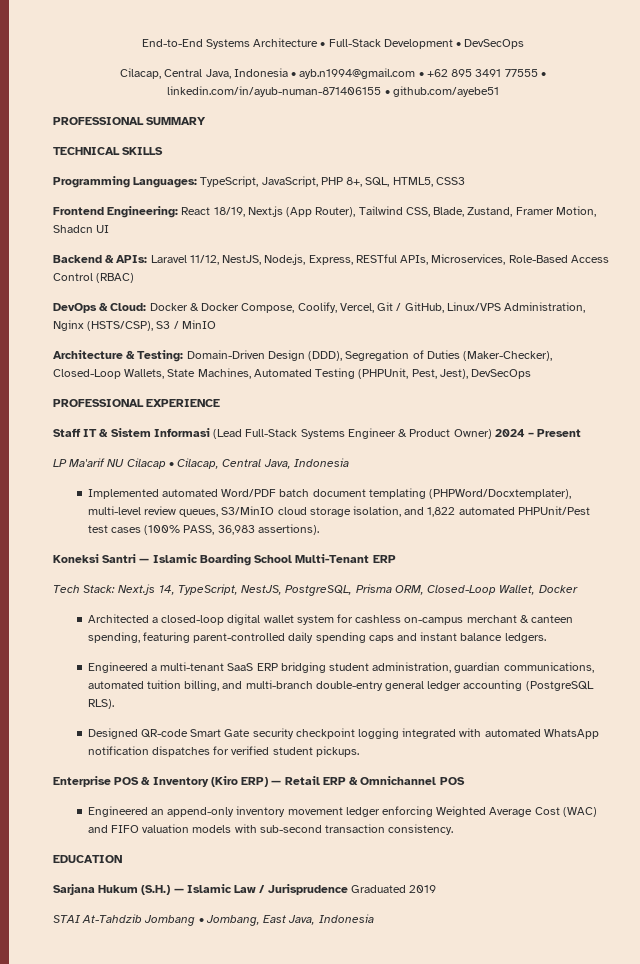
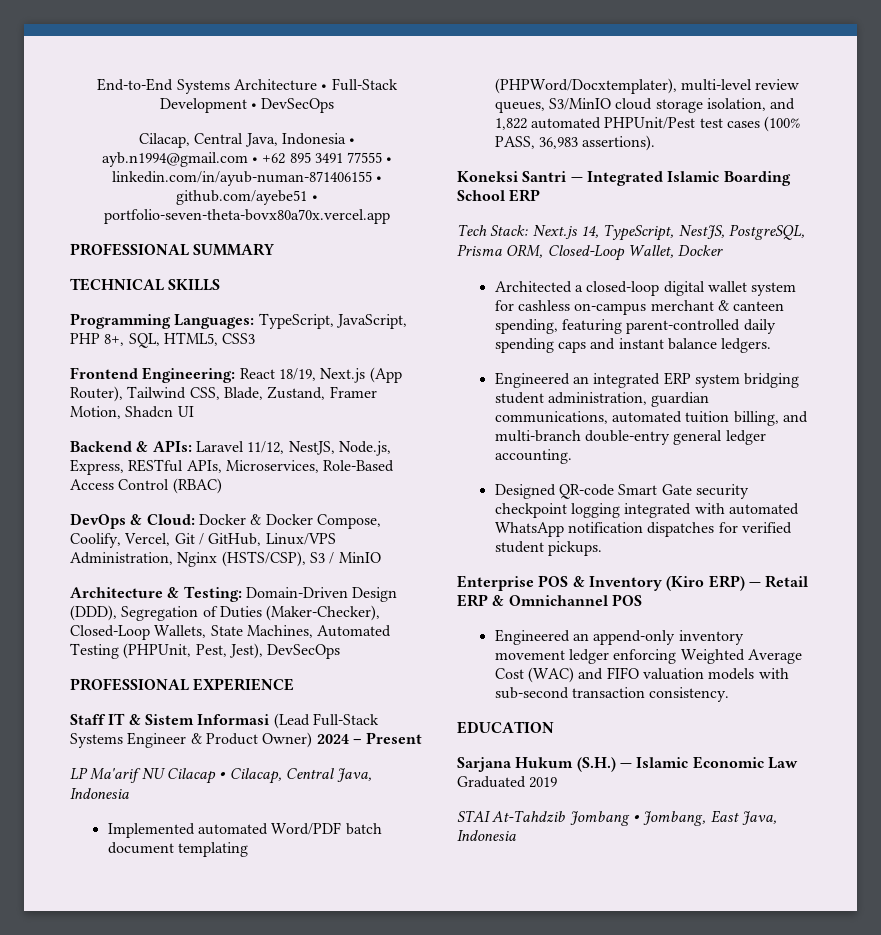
- Cilacap, Central Java, Indonesia • ayb.n1994@gmail.com • +62 895 3491 77555 • linkedin.com/in/ayub-numan-871406155 • github.com/ayebe51
+ Cilacap, Central Java, Indonesia • ayb.n1994@gmail.com • +62 895 3491 77555 • linkedin.com/in/ayub-numan-871406155 • github.com/ayebe51 • portfolio-seven-theta-bovx80a70x.vercel.app
- Koneksi Santri — Islamic Boarding School Multi-Tenant ERP
+ Koneksi Santri — Integrated Islamic Boarding School ERP
- Engineered a multi-tenant SaaS ERP bridging student administration, guardian communications, automated tuition billing, and multi-branch double-entry general ledger accounting (PostgreSQL RLS).
+ Engineered an integrated ERP system bridging student administration, guardian communications, automated tuition billing, and multi-branch double-entry general ledger accounting.
- Sarjana Hukum (S.H.) — Islamic Law / Jurisprudence Graduated 2019
+ Sarjana Hukum (S.H.) — Islamic Economic Law Graduated 2019

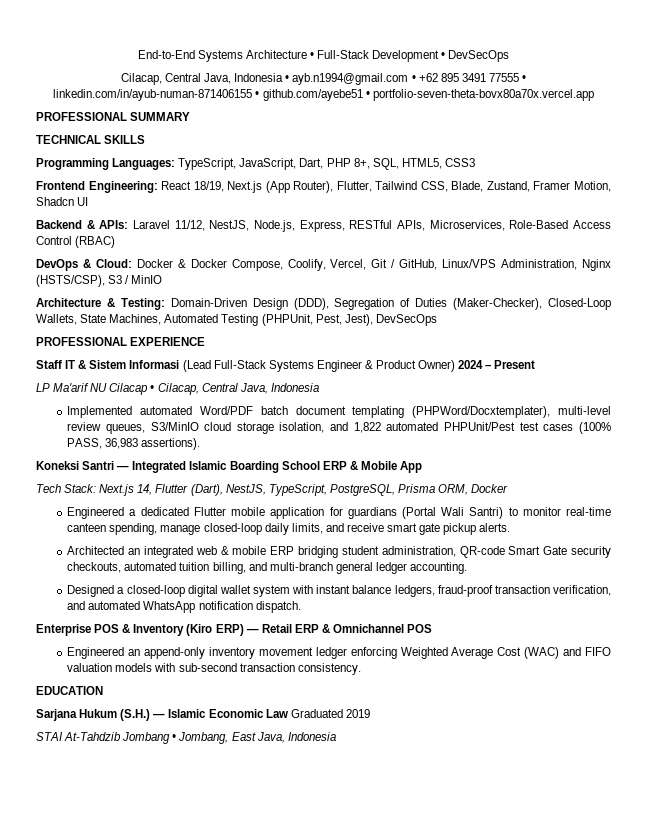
- Programming Languages: TypeScript, JavaScript, PHP 8+, SQL, HTML5, CSS3
+ Programming Languages: TypeScript, JavaScript, Dart, PHP 8+, SQL, HTML5, CSS3
- Frontend Engineering: React 18/19, Next.js (App Router), Tailwind CSS, Blade, Zustand, Framer Motion, Shadcn UI
+ Frontend Engineering: React 18/19, Next.js (App Router), Flutter, Tailwind CSS, Blade, Zustand, Framer Motion, Shadcn UI
- Koneksi Santri — Integrated Islamic Boarding School ERP
+ Koneksi Santri — Integrated Islamic Boarding School ERP & Mobile App
- Tech Stack: Next.js 14, TypeScript, NestJS, PostgreSQL, Prisma ORM, Closed-Loop Wallet, Docker
+ Tech Stack: Next.js 14, Flutter (Dart), NestJS, TypeScript, PostgreSQL, Prisma ORM, Docker
- Architected a closed-loop digital wallet system for cashless on-campus merchant & canteen spending, featuring parent-controlled daily spending caps and instant balance ledgers.
- Engineered an integrated ERP system bridging student administration, guardian communications, automated tuition billing, and multi-branch double-entry general ledger accounting.
- Designed QR-code Smart Gate security checkpoint logging integrated with automated WhatsApp notification dispatches for verified student pickups.
+ Engineered a dedicated Flutter mobile application for guardians (Portal Wali Santri) to monitor real-time canteen spending, manage closed-loop daily limits, and receive smart gate pickup alerts.
+ Architected an integrated web & mobile ERP bridging student administration, QR-code Smart Gate security checkouts, automated tuition billing, and multi-branch general ledger accounting.
+ Designed a closed-loop digital wallet system with instant balance ledgers, fraud-proof transaction verification, and automated WhatsApp notification dispatch.

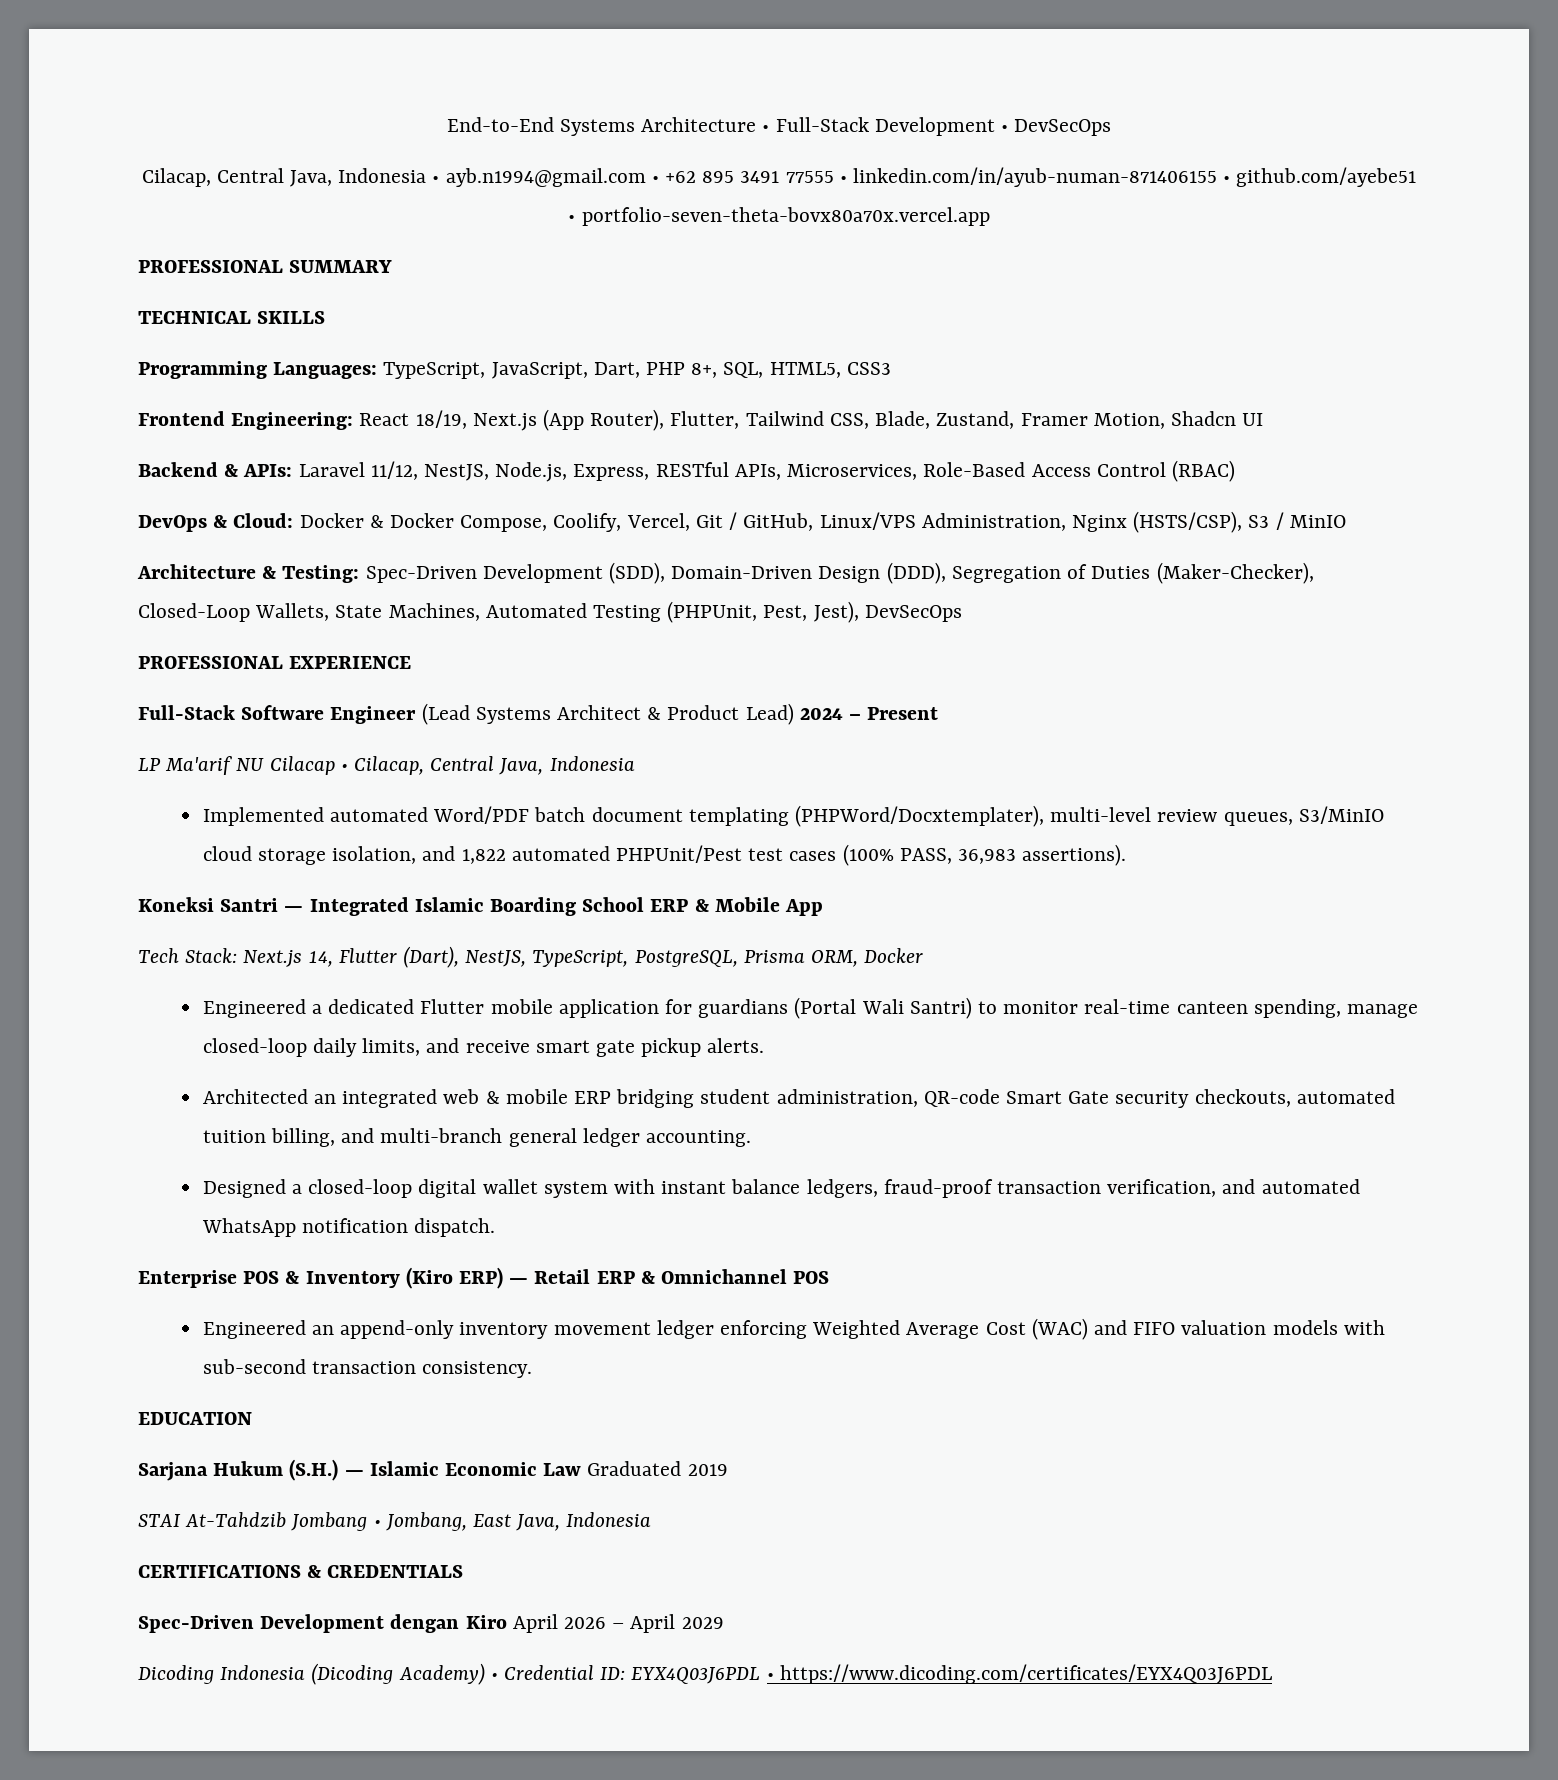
- Architecture & Testing: Domain-Driven Design (DDD), Segregation of Duties (Maker-Checker), Closed-Loop Wallets, State Machines, Automated Testing (PHPUnit, Pest, Jest), DevSecOps
+ Architecture & Testing: Spec-Driven Development (SDD), Domain-Driven Design (DDD), Segregation of Duties (Maker-Checker), Closed-Loop Wallets, State Machines, Automated Testing (PHPUnit, Pest, Jest), DevSecOps
- Staff IT & Sistem Informasi (Lead Full-Stack Systems Engineer & Product Owner) 2024 – Present
+ Full-Stack Software Engineer (Lead Systems Architect & Product Lead) 2024 – Present
+ CERTIFICATIONS & CREDENTIALS
+ Spec-Driven Development dengan Kiro April 2026 – April 2029
+ Dicoding Indonesia (Dicoding Academy) • Credential ID: EYX4Q03J6PDL • https://www.dicoding.com/certificates/EYX4Q03J6PDL

